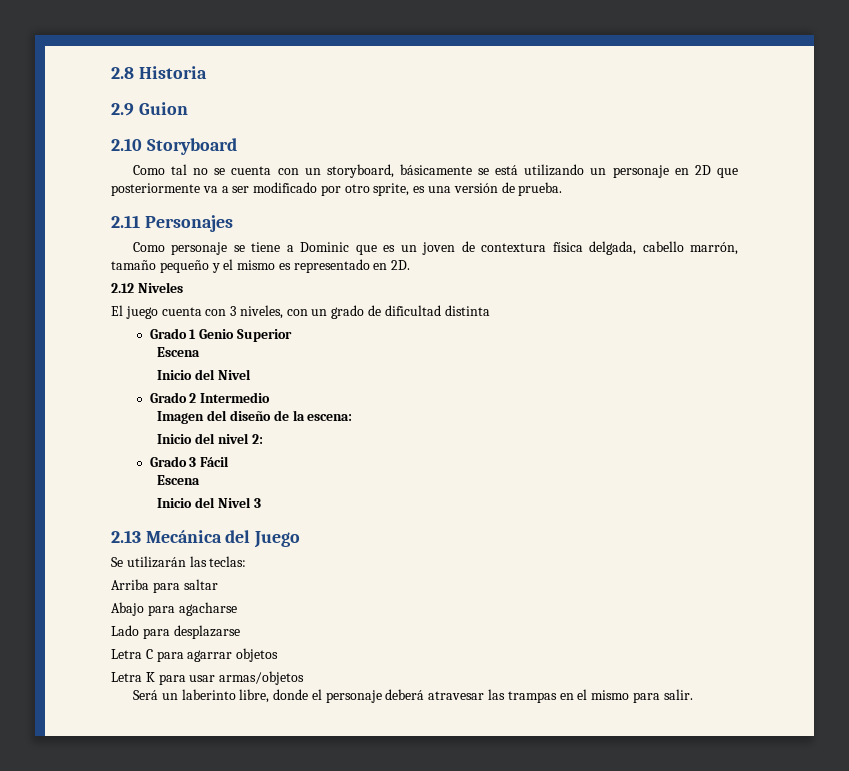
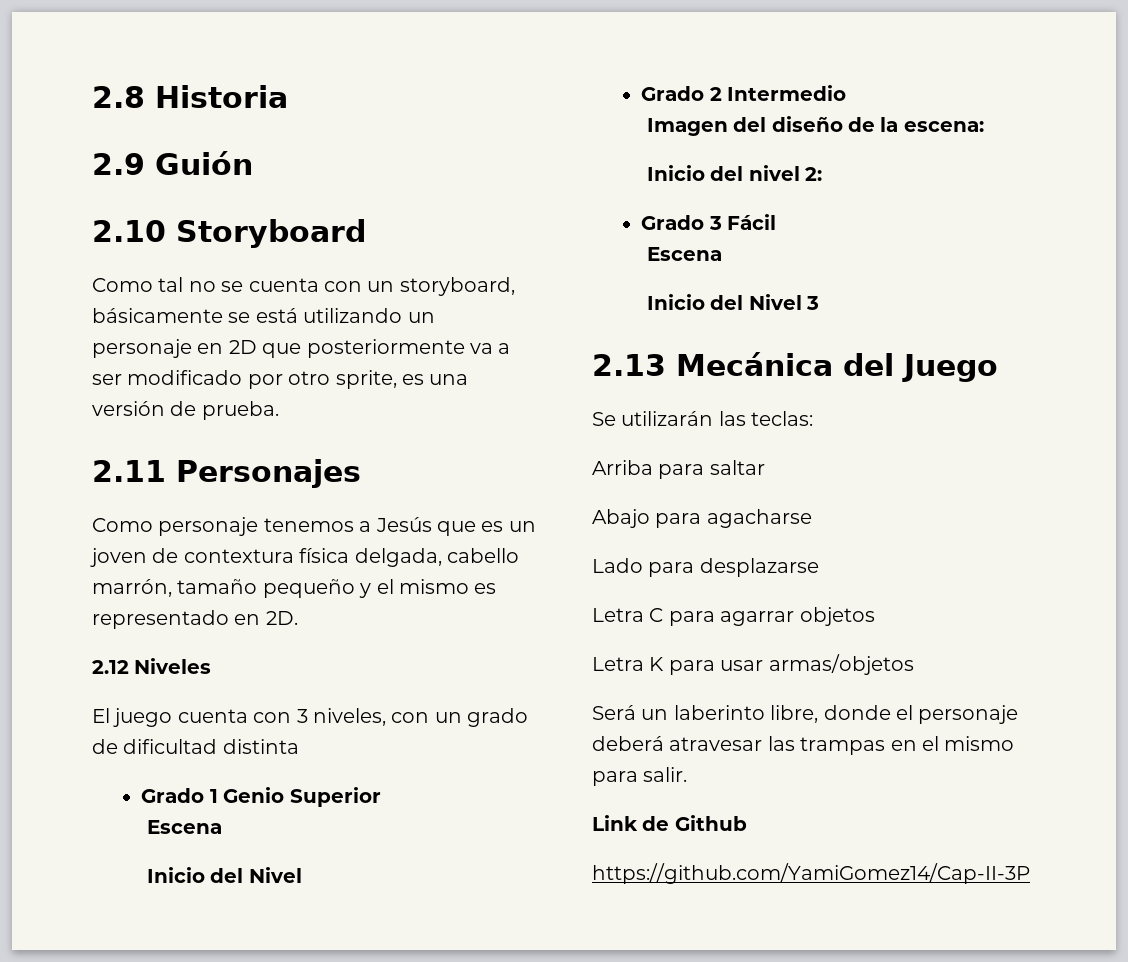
- 2.9 Guion
+ 2.9 Guión
- Como personaje se tiene a Dominic que es un joven de contextura física delgada, cabello marrón, tamaño pequeño y el mismo es representado en 2D.
+ Como personaje tenemos a Jesús que es un joven de contextura física delgada, cabello marrón, tamaño pequeño y el mismo es representado en 2D.
+ Link de Github
+ https://github.com/YamiGomez14/Cap-II-3P

